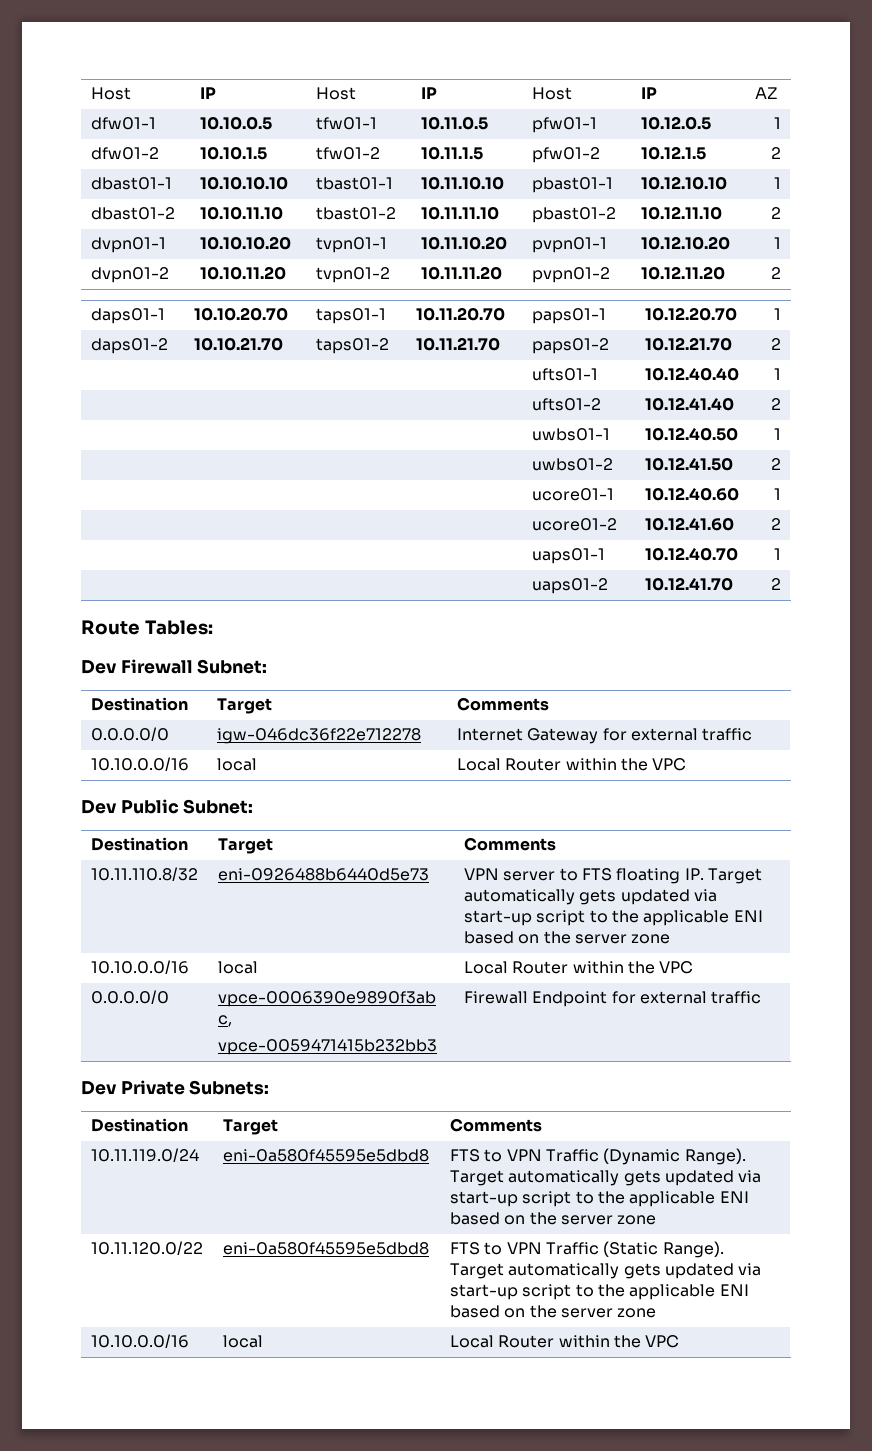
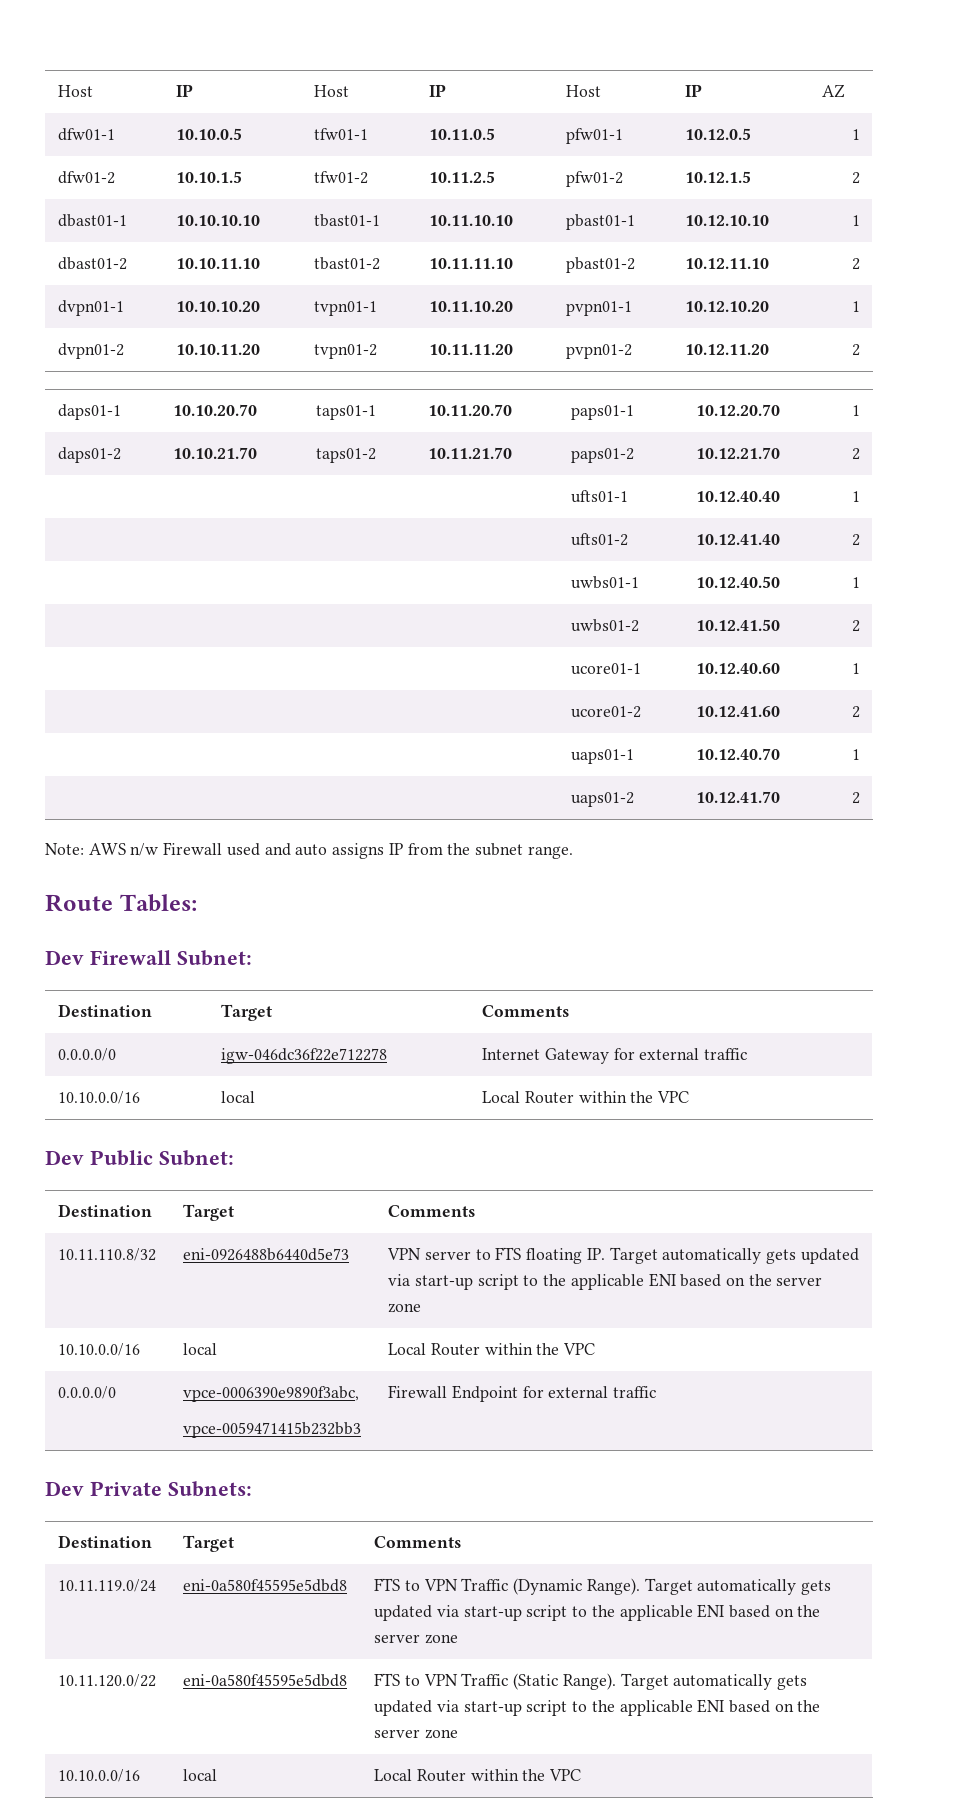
- dfw01-2 | 10.10.1.5 | tfw01-2 | 10.11.1.5 | pfw01-2 | 10.12.1.5 | 2
+ dfw01-2 | 10.10.1.5 | tfw01-2 | 10.11.2.5 | pfw01-2 | 10.12.1.5 | 2
+ Note: AWS n/w Firewall used and auto assigns IP from the subnet range.

